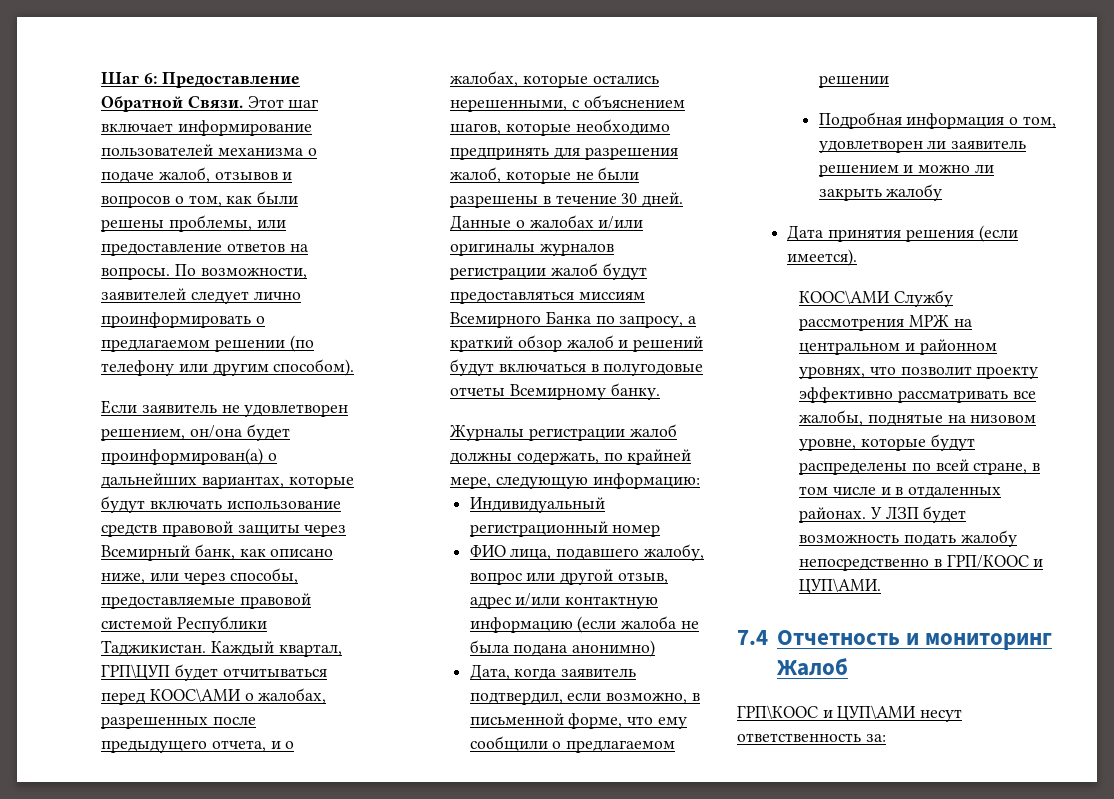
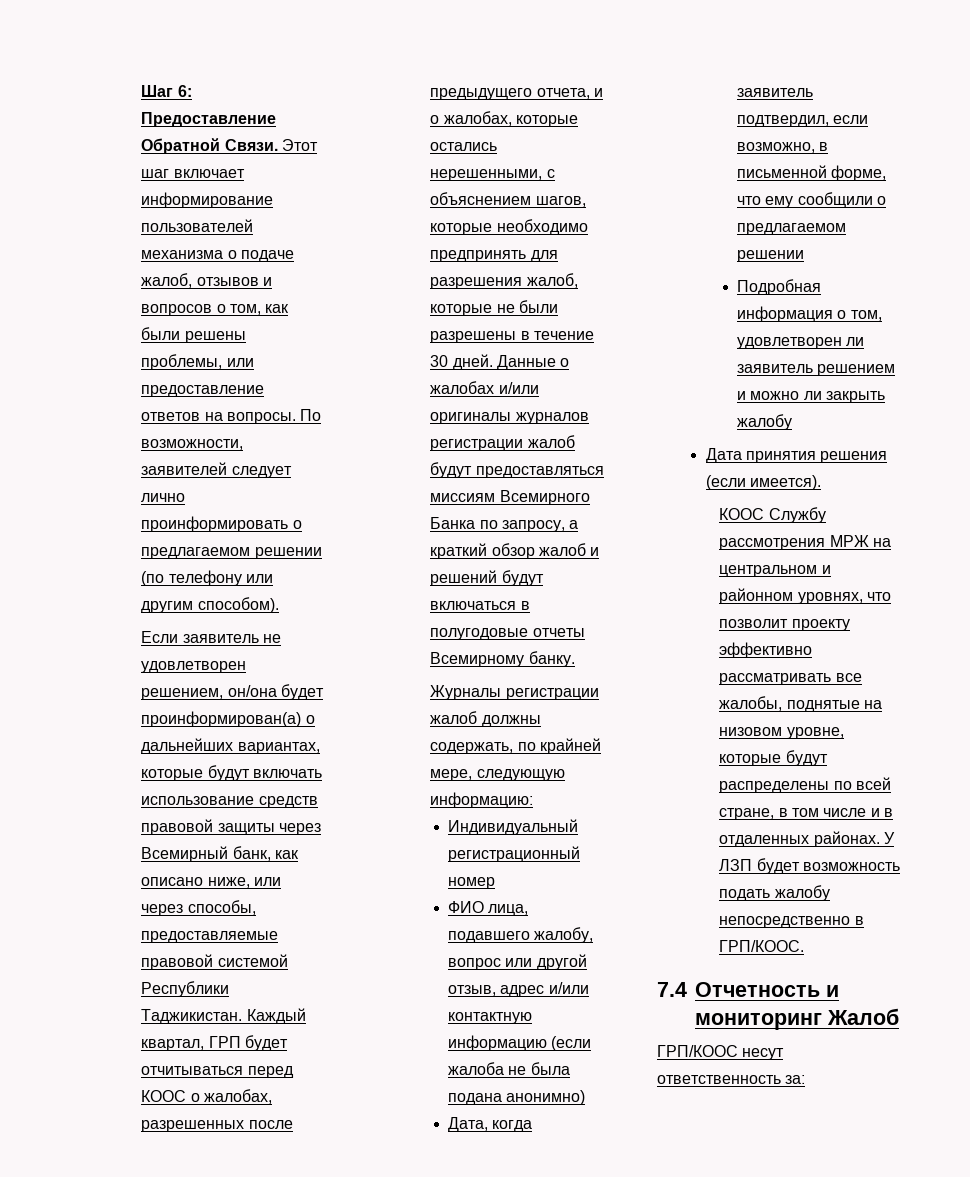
- Каждый квартал, ГРП\ЦУП будет отчитываться перед КООС\АМИ о жалобах, разрешенных после предыдущего отчета, и о жалобах, которые остались нерешенными, с объяснением шагов, которые необходимо предпринять для разрешения жалоб, которые не были разрешены в течение 30 дней.
+ Каждый квартал, ГРП будет отчитываться перед КООС о жалобах, разрешенных после предыдущего отчета, и о жалобах, которые остались нерешенными, с объяснением шагов, которые необходимо предпринять для разрешения жалоб, которые не были разрешены в течение 30 дней.
- КООС\АМИ Службу рассмотрения МРЖ на центральном и районном уровнях, что позволит проекту эффективно рассматривать все жалобы, поднятые на низовом уровне, которые будут распределены по всей стране, в том числе и в отдаленных районах.
+ КООС Службу рассмотрения МРЖ на центральном и районном уровнях, что позволит проекту эффективно рассматривать все жалобы, поднятые на низовом уровне, которые будут распределены по всей стране, в том числе и в отдаленных районах.
- У ЛЗП будет возможность подать жалобу непосредственно в ГРП/КООС и ЦУП\АМИ.
+ У ЛЗП будет возможность подать жалобу непосредственно в ГРП/КООС.
- ГРП\КООС и ЦУП\АМИ несут ответственность за:
+ ГРП/КООС несут ответственность за:

